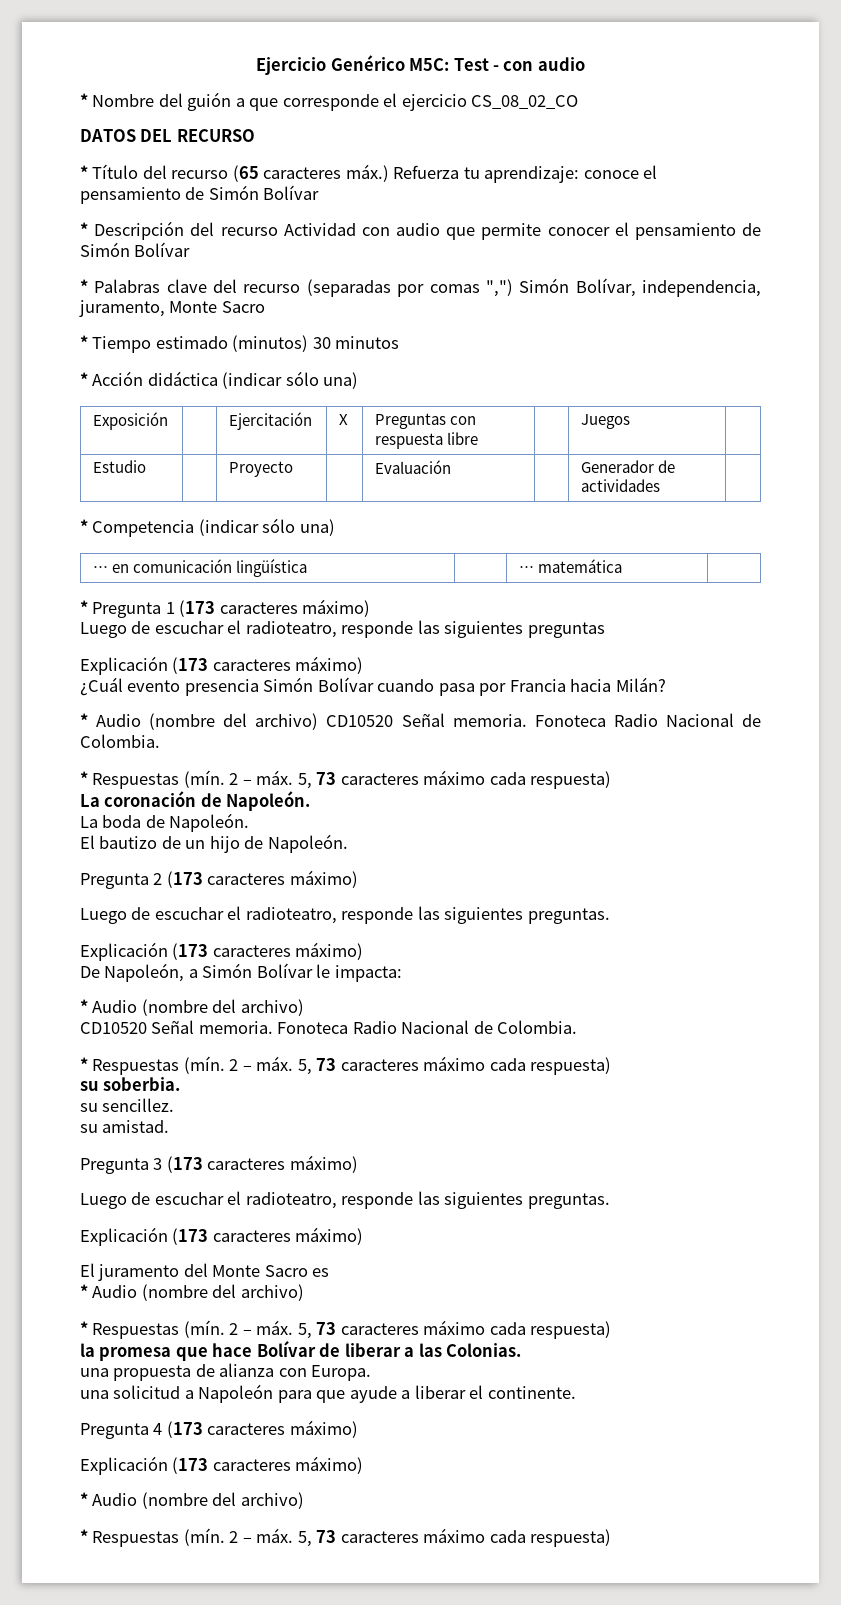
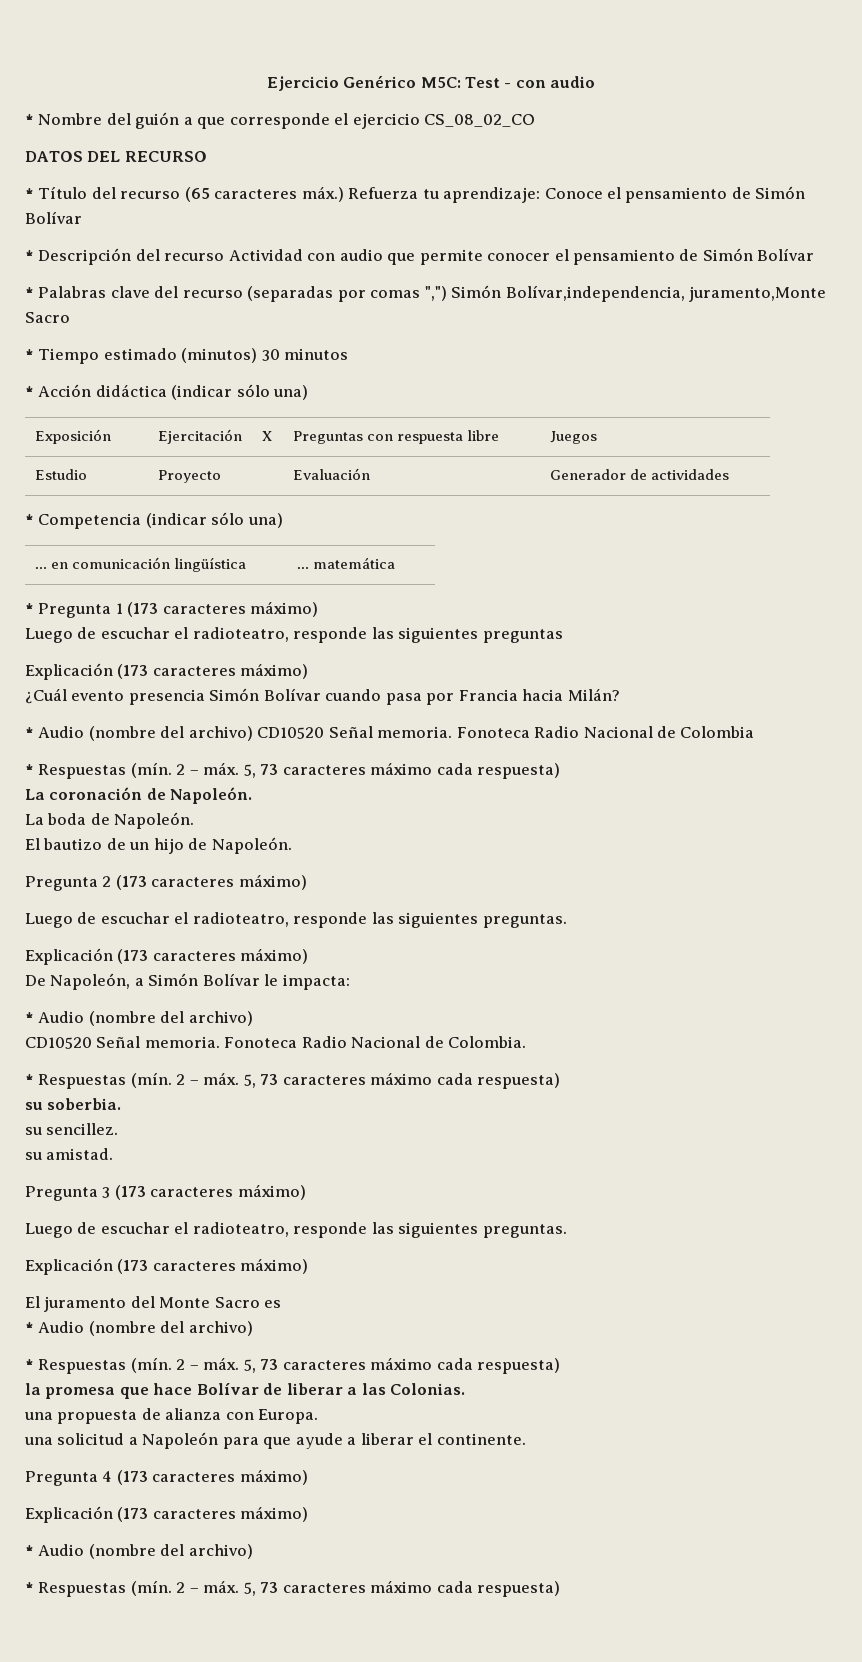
- Refuerza tu aprendizaje: conoce el pensamiento de Simón Bolívar
+ Refuerza tu aprendizaje: Conoce el pensamiento de Simón Bolívar
- * Palabras clave del recurso (separadas por comas ",") Simón Bolívar, independencia, juramento, Monte Sacro
+ * Palabras clave del recurso (separadas por comas ",") Simón Bolívar,independencia, juramento,Monte Sacro
- * Audio (nombre del archivo) CD10520 Señal memoria. Fonoteca Radio Nacional de Colombia.
+ * Audio (nombre del archivo) CD10520 Señal memoria. Fonoteca Radio Nacional de Colombia

